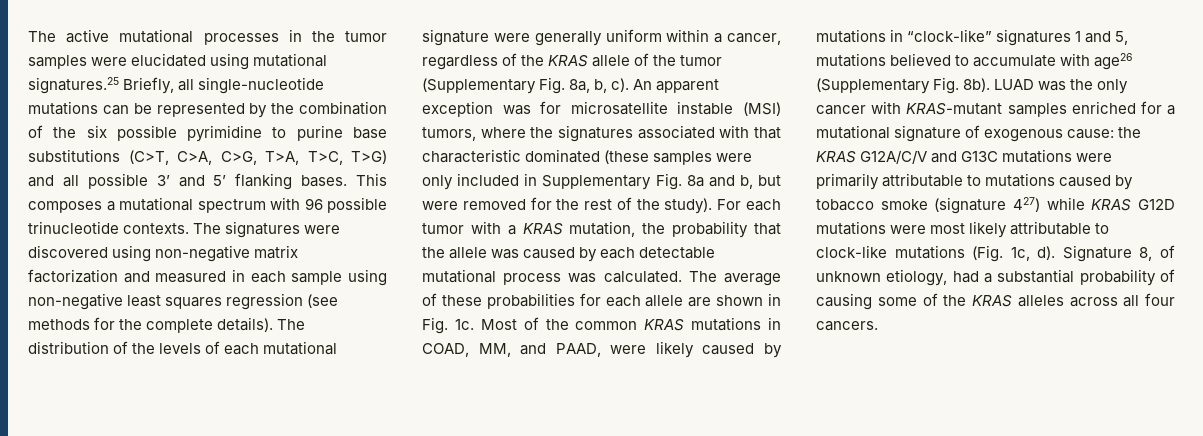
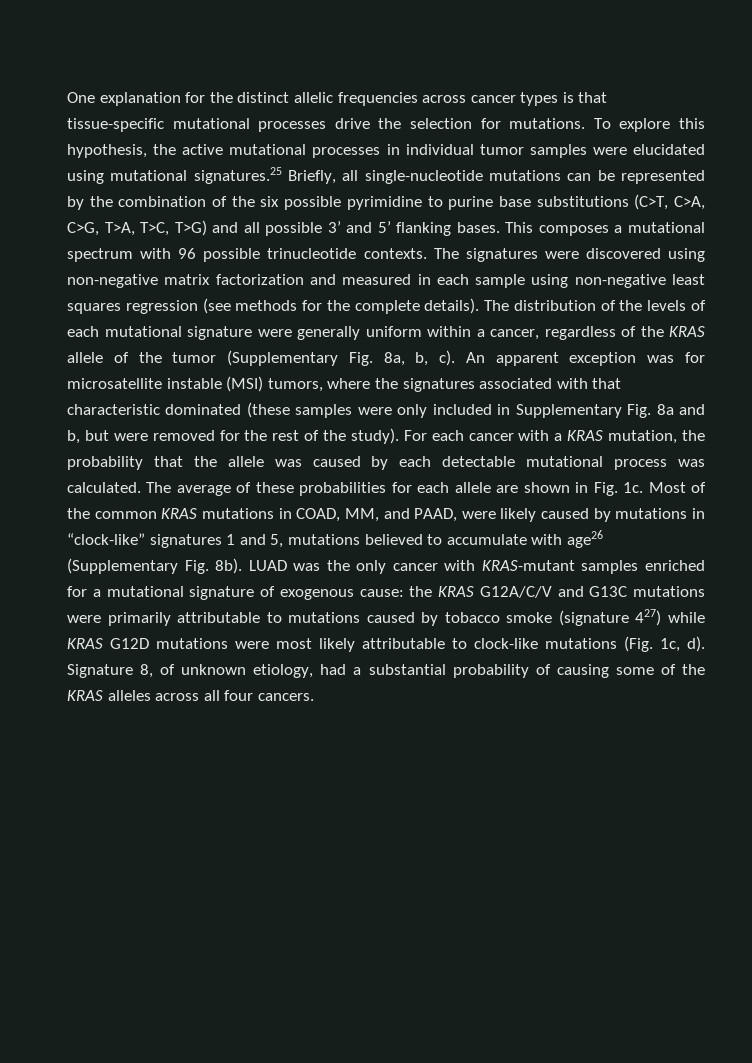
- The active mutational processes in the tumor samples were elucidated using mutational signatures.25 Briefly, all single-nucleotide mutations can be represented by the combination of the six possible pyrimidine to purine base substitutions (C>T, C>A, C>G, T>A, T>C, T>G) and all possible 3’ and 5’ flanking bases.
+ One explanation for the distinct allelic frequencies across cancer types is that tissue-specific mutational processes drive the selection for mutations. To explore this hypothesis, the active mutational processes in individual tumor samples were elucidated using mutational signatures.25 Briefly, all single-nucleotide mutations can be represented by the combination of the six possible pyrimidine to purine base substitutions (C>T, C>A, C>G, T>A, T>C, T>G) and all possible 3’ and 5’ flanking bases.
- For each tumor with a KRAS mutation, the probability that the allele was caused by each detectable mutational process was calculated.
+ For each cancer with a KRAS mutation, the probability that the allele was caused by each detectable mutational process was calculated.

